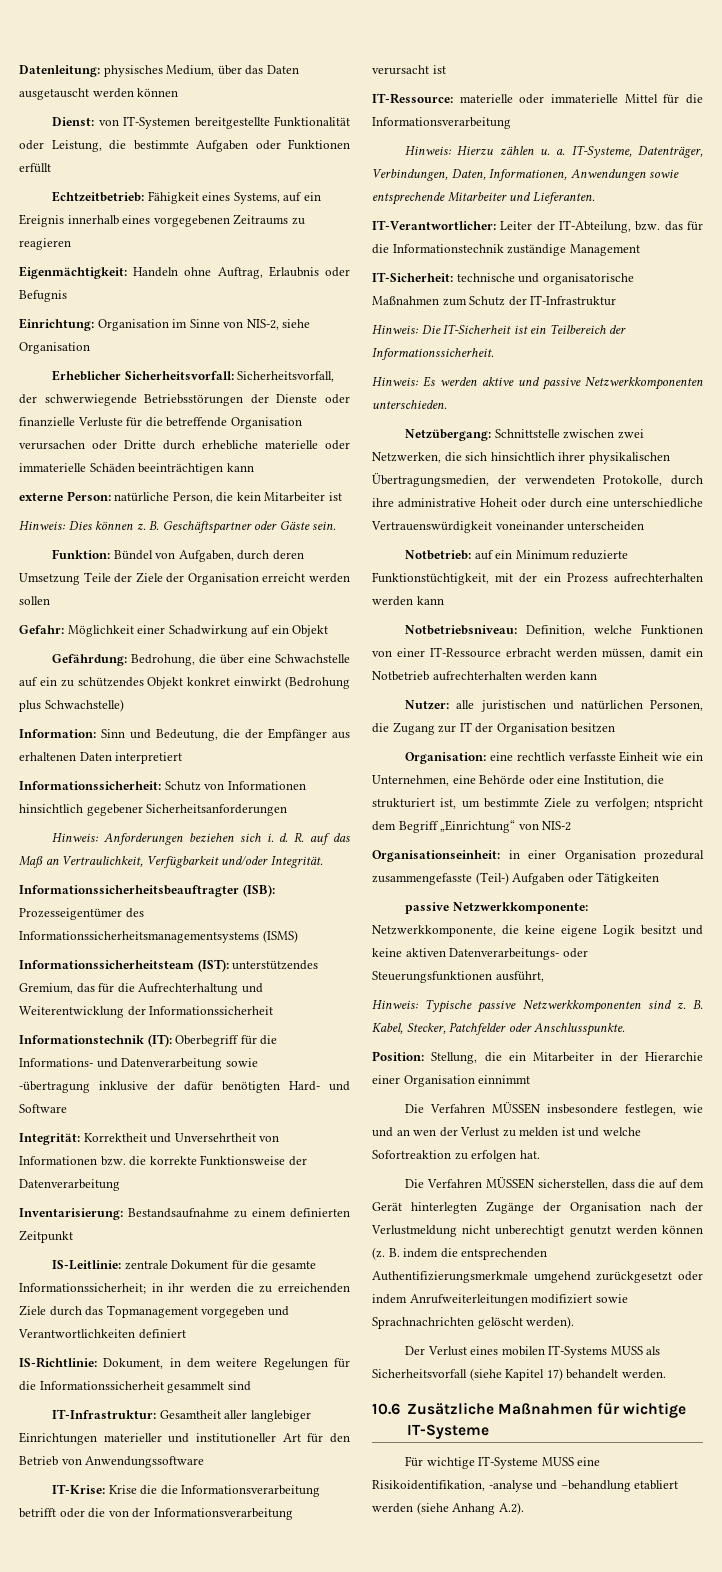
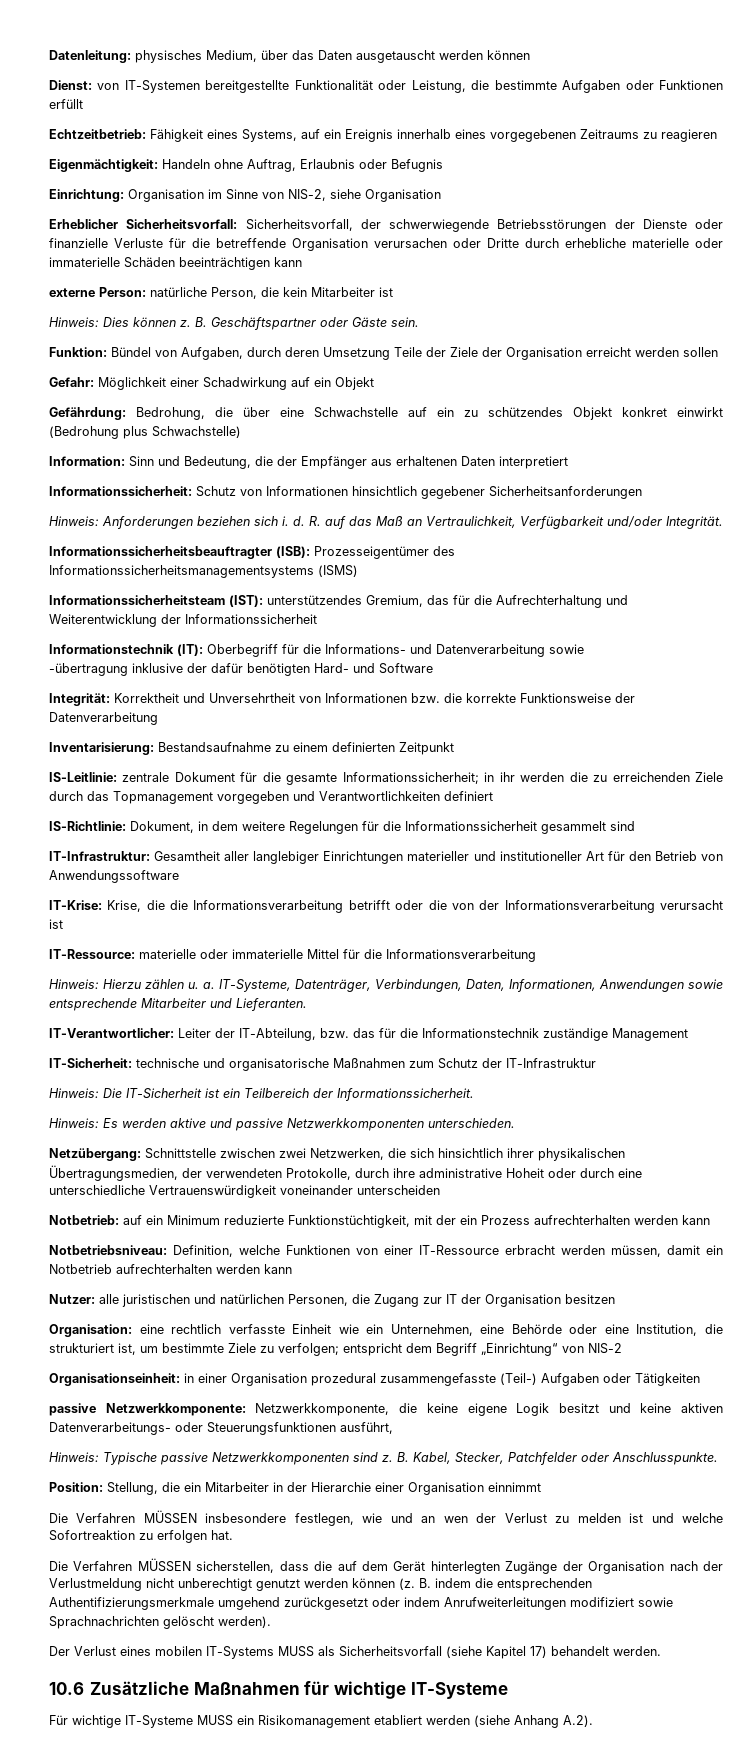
- IT-Krise: Krise die die Informationsverarbeitung betrifft oder die von der Informationsverarbeitung verursacht ist
+ IT-Krise: Krise, die die Informationsverarbeitung betrifft oder die von der Informationsverarbeitung verursacht ist
- Organisation: eine rechtlich verfasste Einheit wie ein Unternehmen, eine Behörde oder eine Institution, die strukturiert ist, um bestimmte Ziele zu verfolgen; ntspricht dem Begriff „Einrichtung“ von NIS-2
+ Organisation: eine rechtlich verfasste Einheit wie ein Unternehmen, eine Behörde oder eine Institution, die strukturiert ist, um bestimmte Ziele zu verfolgen; entspricht dem Begriff „Einrichtung“ von NIS-2
- Für wichtige IT-Systeme MUSS eine Risikoidentifikation, -analyse und –behandlung etabliert werden (siehe Anhang A.2).
+ Für wichtige IT-Systeme MUSS ein Risikomanagement etabliert werden (siehe Anhang A.2).

